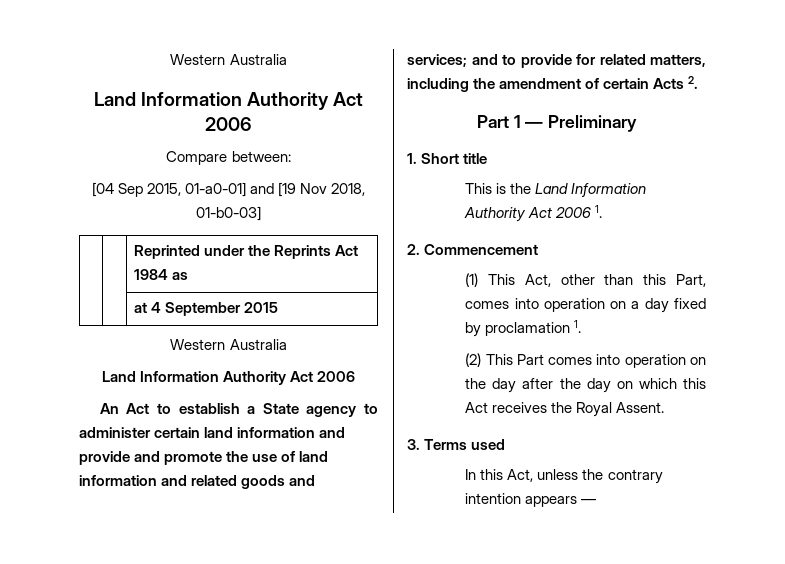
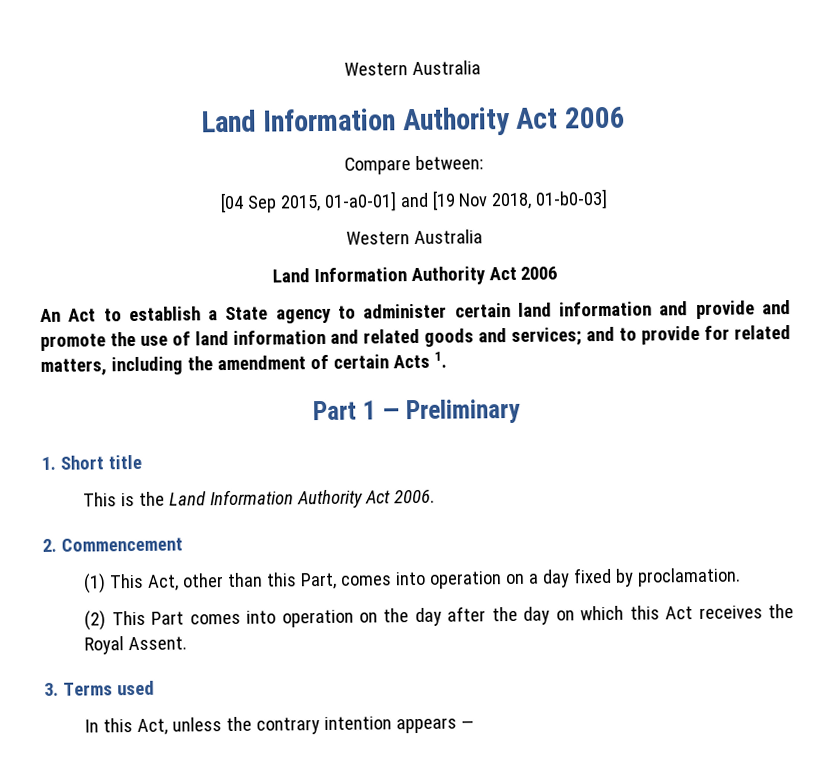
- | | Reprinted under the Reprints Act 1984 as
- | | at 4 September 2015
- An Act to establish a State agency to administer certain land information and provide and promote the use of land information and related goods and services; and to provide for related matters, including the amendment of certain Acts 2.
+ An Act to establish a State agency to administer certain land information and provide and promote the use of land information and related goods and services; and to provide for related matters, including the amendment of certain Acts 1.
- This is the Land Information Authority Act 2006 1.
+ This is the Land Information Authority Act 2006.
- (1) This Act, other than this Part, comes into operation on a day fixed by proclamation 1.
+ (1) This Act, other than this Part, comes into operation on a day fixed by proclamation.

